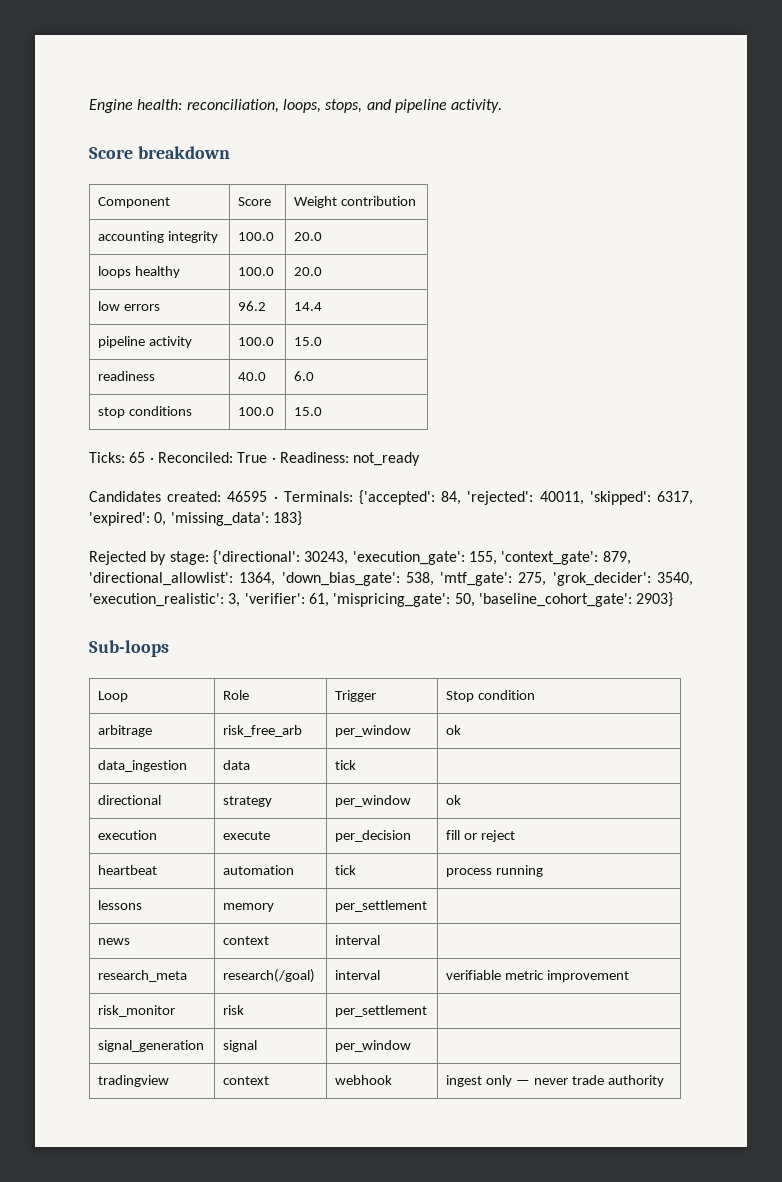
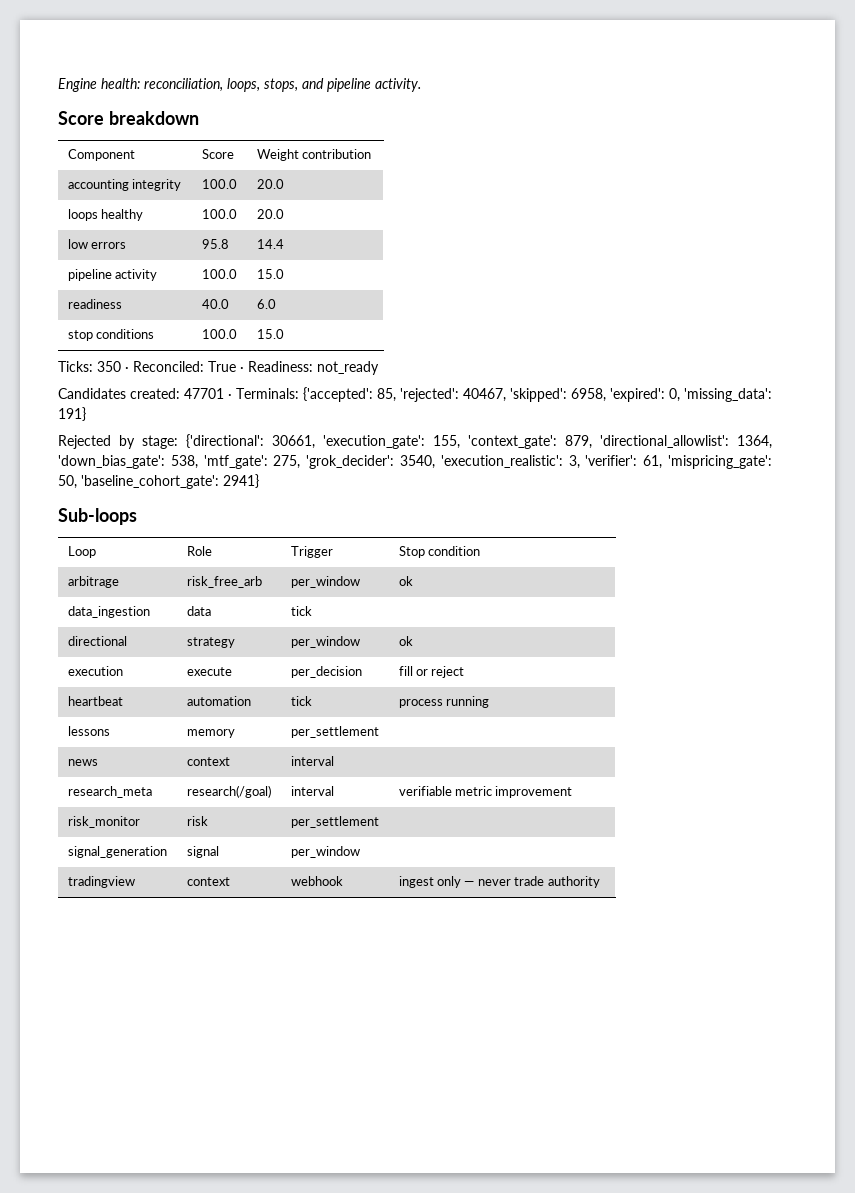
- low errors | 96.2 | 14.4
+ low errors | 95.8 | 14.4
- Ticks: 65 · Reconciled: True · Readiness: not_ready
+ Ticks: 350 · Reconciled: True · Readiness: not_ready
- Candidates created: 46595 · Terminals: {'accepted': 84, 'rejected': 40011, 'skipped': 6317, 'expired': 0, 'missing_data': 183}
+ Candidates created: 47701 · Terminals: {'accepted': 85, 'rejected': 40467, 'skipped': 6958, 'expired': 0, 'missing_data': 191}
- Rejected by stage: {'directional': 30243, 'execution_gate': 155, 'context_gate': 879, 'directional_allowlist': 1364, 'down_bias_gate': 538, 'mtf_gate': 275, 'grok_decider': 3540, 'execution_realistic': 3, 'verifier': 61, 'mispricing_gate': 50, 'baseline_cohort_gate': 2903}
+ Rejected by stage: {'directional': 30661, 'execution_gate': 155, 'context_gate': 879, 'directional_allowlist': 1364, 'down_bias_gate': 538, 'mtf_gate': 275, 'grok_decider': 3540, 'execution_realistic': 3, 'verifier': 61, 'mispricing_gate': 50, 'baseline_cohort_gate': 2941}

